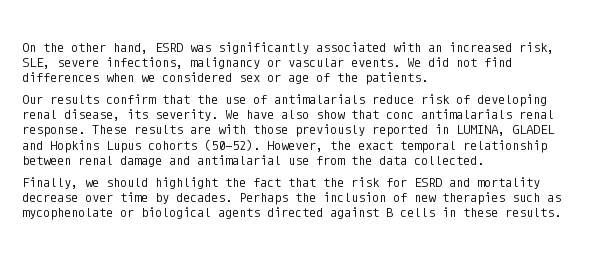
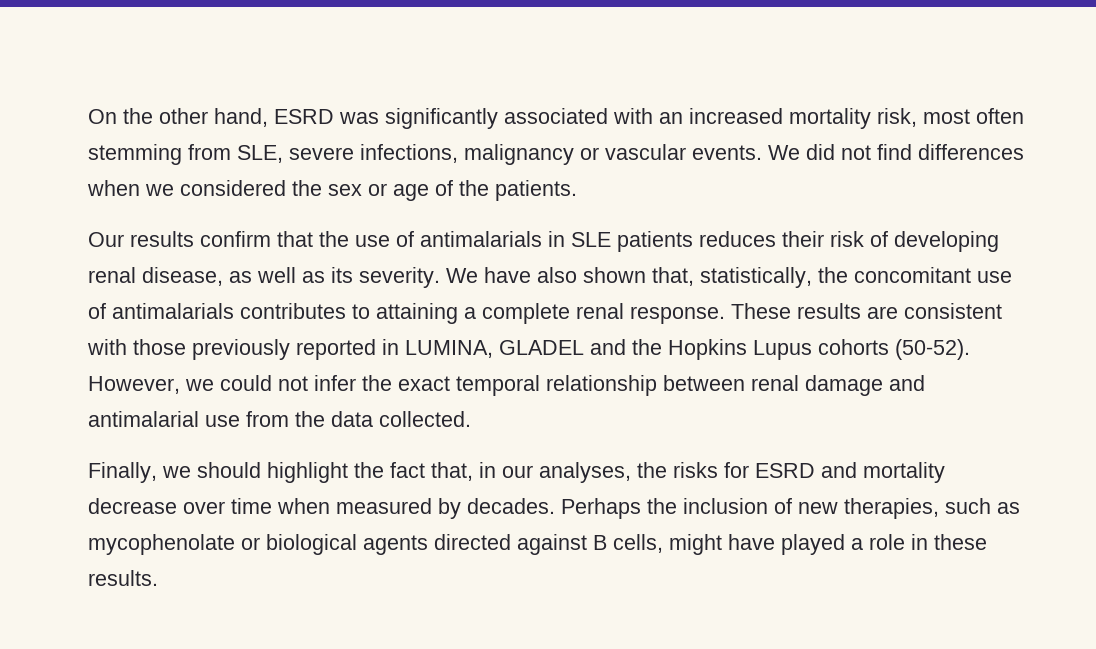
- On the other hand, ESRD was significantly associated with an increased risk, SLE, severe infections, malignancy or vascular events.
+ On the other hand, ESRD was significantly associated with an increased mortality risk, most often stemming from SLE, severe infections, malignancy or vascular events.
- We did not find differences when we considered sex or age of the patients.
+ We did not find differences when we considered the sex or age of the patients.
- Our results confirm that the use of antimalarials reduce risk of developing renal disease, its severity.
+ Our results confirm that the use of antimalarials in SLE patients reduces their risk of developing renal disease, as well as its severity.
- We have also show that conc antimalarials renal response.
+ We have also shown that, statistically, the concomitant use of antimalarials contributes to attaining a complete renal response.
- These results are with those previously reported in LUMINA, GLADEL and Hopkins Lupus cohorts (50-52).
+ These results are consistent with those previously reported in LUMINA, GLADEL and the Hopkins Lupus cohorts (50-52).
- However, the exact temporal relationship between renal damage and antimalarial use from the data collected.
+ However, we could not infer the exact temporal relationship between renal damage and antimalarial use from the data collected.
- Finally, we should highlight the fact that the risk for ESRD and mortality decrease over time by decades.
+ Finally, we should highlight the fact that, in our analyses, the risks for ESRD and mortality decrease over time when measured by decades.
- Perhaps the inclusion of new therapies such as mycophenolate or biological agents directed against B cells in these results.
+ Perhaps the inclusion of new therapies, such as mycophenolate or biological agents directed against B cells, might have played a role in these results.

